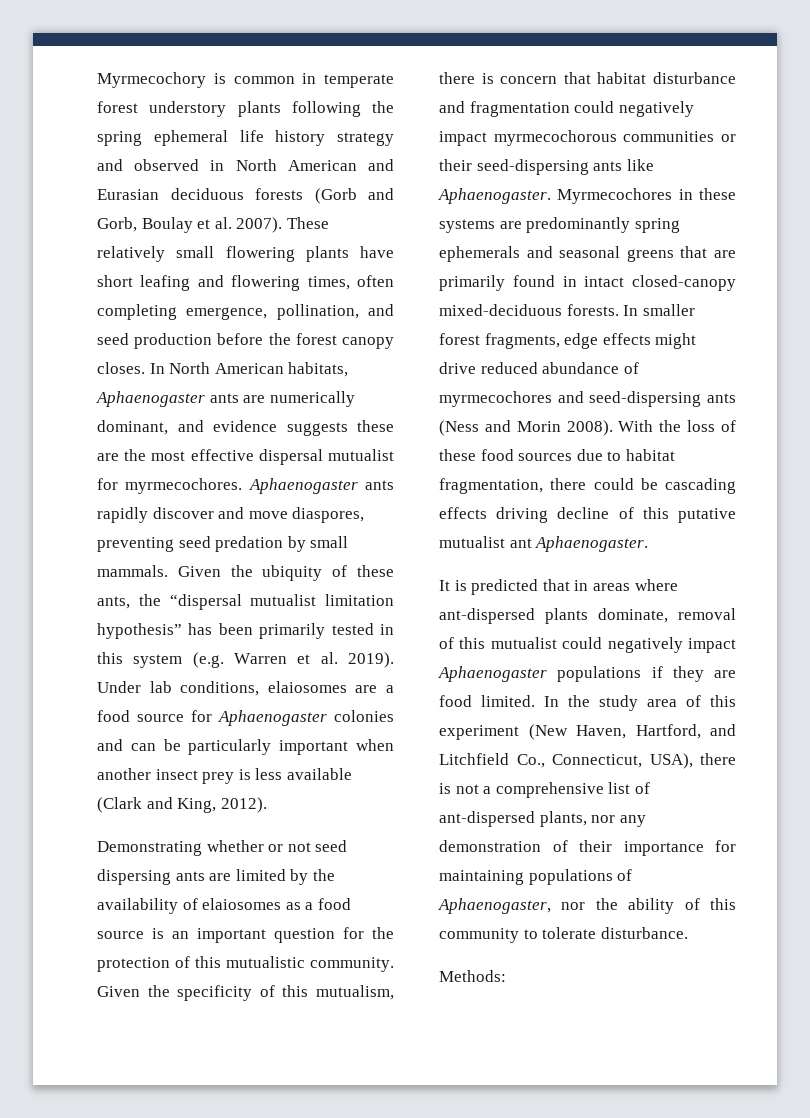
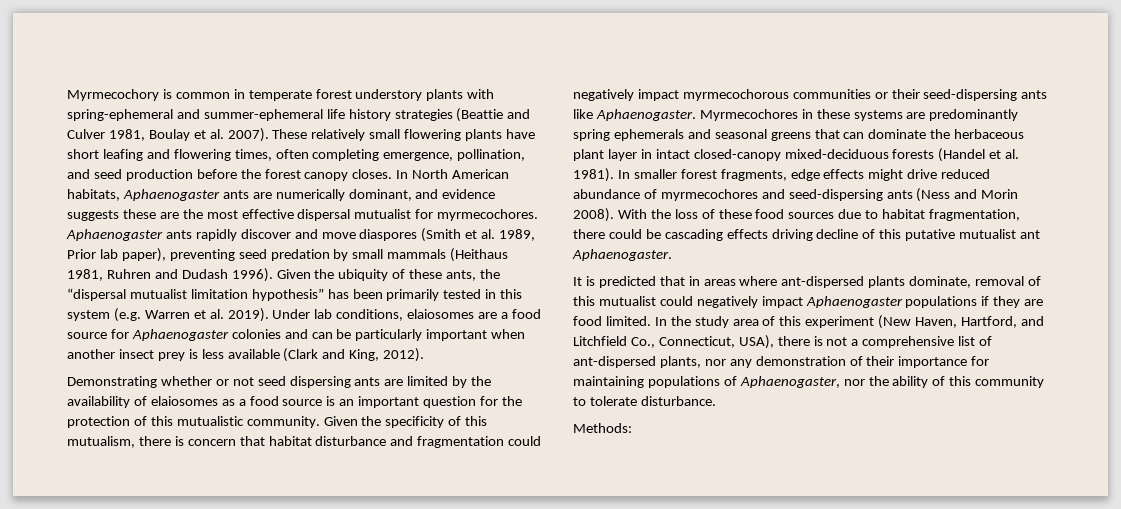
- Myrmecochory is common in temperate forest understory plants following the spring ephemeral life history strategy and observed in North American and Eurasian deciduous forests (Gorb and Gorb, Boulay et al. 2007).
+ Myrmecochory is common in temperate forest understory plants with spring-ephemeral and summer-ephemeral life history strategies (Beattie and Culver 1981, Boulay et al. 2007).
- Aphaenogaster ants rapidly discover and move diaspores, preventing seed predation by small mammals.
+ Aphaenogaster ants rapidly discover and move diaspores (Smith et al. 1989, Prior lab paper), preventing seed predation by small mammals (Heithaus 1981, Ruhren and Dudash 1996).
- Myrmecochores in these systems are predominantly spring ephemerals and seasonal greens that are primarily found in intact closed-canopy mixed-deciduous forests.
+ Myrmecochores in these systems are predominantly spring ephemerals and seasonal greens that can dominate the herbaceous plant layer in intact closed-canopy mixed-deciduous forests (Handel et al. 1981).

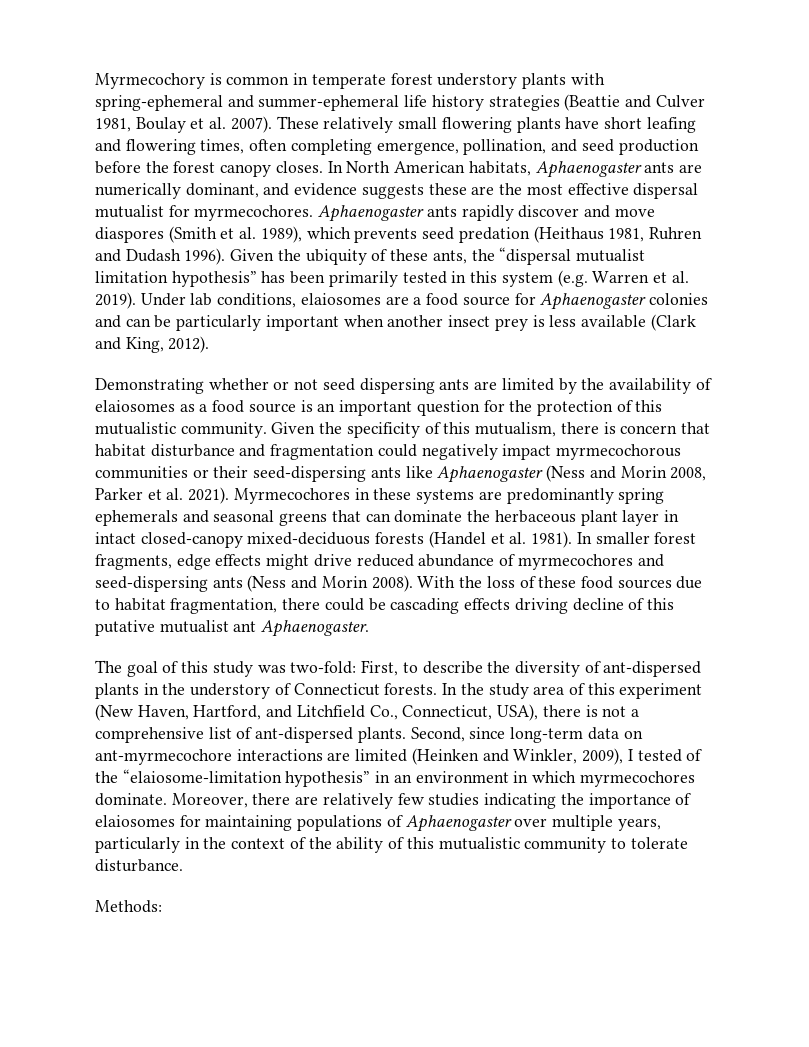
- Aphaenogaster ants rapidly discover and move diaspores (Smith et al. 1989, Prior lab paper), preventing seed predation by small mammals (Heithaus 1981, Ruhren and Dudash 1996).
+ Aphaenogaster ants rapidly discover and move diaspores (Smith et al. 1989), which prevents seed predation (Heithaus 1981, Ruhren and Dudash 1996).
- Given the specificity of this mutualism, there is concern that habitat disturbance and fragmentation could negatively impact myrmecochorous communities or their seed-dispersing ants like Aphaenogaster.
+ Given the specificity of this mutualism, there is concern that habitat disturbance and fragmentation could negatively impact myrmecochorous communities or their seed-dispersing ants like Aphaenogaster (Ness and Morin 2008, Parker et al. 2021).
- It is predicted that in areas where ant-dispersed plants dominate, removal of this mutualist could negatively impact Aphaenogaster populations if they are food limited.
+ The goal of this study was two-fold: First, to describe the diversity of ant-dispersed plants in the understory of Connecticut forests.
- In the study area of this experiment (New Haven, Hartford, and Litchfield Co., Connecticut, USA), there is not a comprehensive list of ant-dispersed plants, nor any demonstration of their importance for maintaining populations of Aphaenogaster, nor the ability of this community to tolerate disturbance.
+ In the study area of this experiment (New Haven, Hartford, and Litchfield Co., Connecticut, USA), there is not a comprehensive list of ant-dispersed plants. Second, since long-term data on ant-myrmecochore interactions are limited (Heinken and Winkler, 2009), I tested of the “elaiosome-limitation hypothesis” in an environment in which myrmecochores dominate. Moreover, there are relatively few studies indicating the importance of elaiosomes for maintaining populations of Aphaenogaster over multiple years, particularly in the context of the ability of this mutualistic community to tolerate disturbance.

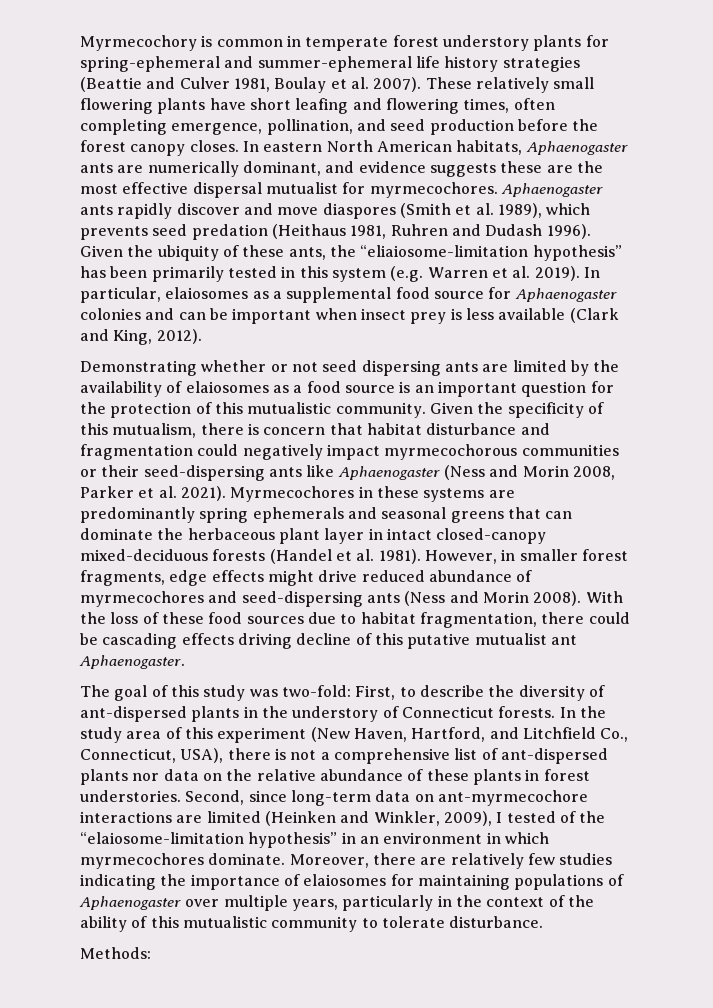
- Myrmecochory is common in temperate forest understory plants with spring-ephemeral and summer-ephemeral life history strategies (Beattie and Culver 1981, Boulay et al. 2007).
+ Myrmecochory is common in temperate forest understory plants for spring-ephemeral and summer-ephemeral life history strategies (Beattie and Culver 1981, Boulay et al. 2007).
- In North American habitats, Aphaenogaster ants are numerically dominant, and evidence suggests these are the most effective dispersal mutualist for myrmecochores.
+ In eastern North American habitats, Aphaenogaster ants are numerically dominant, and evidence suggests these are the most effective dispersal mutualist for myrmecochores.
- Given the ubiquity of these ants, the “dispersal mutualist limitation hypothesis” has been primarily tested in this system (e.g. Warren et al. 2019).
+ Given the ubiquity of these ants, the “eliaiosome-limitation hypothesis” has been primarily tested in this system (e.g. Warren et al. 2019).
- Under lab conditions, elaiosomes are a food source for Aphaenogaster colonies and can be particularly important when another insect prey is less available (Clark and King, 2012).
+ In particular, elaiosomes as a supplemental food source for Aphaenogaster colonies and can be important when insect prey is less available (Clark and King, 2012).
- In smaller forest fragments, edge effects might drive reduced abundance of myrmecochores and seed-dispersing ants (Ness and Morin 2008).
+ However, in smaller forest fragments, edge effects might drive reduced abundance of myrmecochores and seed-dispersing ants (Ness and Morin 2008).
- In the study area of this experiment (New Haven, Hartford, and Litchfield Co., Connecticut, USA), there is not a comprehensive list of ant-dispersed plants.
+ In the study area of this experiment (New Haven, Hartford, and Litchfield Co., Connecticut, USA), there is not a comprehensive list of ant-dispersed plants nor data on the relative abundance of these plants in forest understories.

